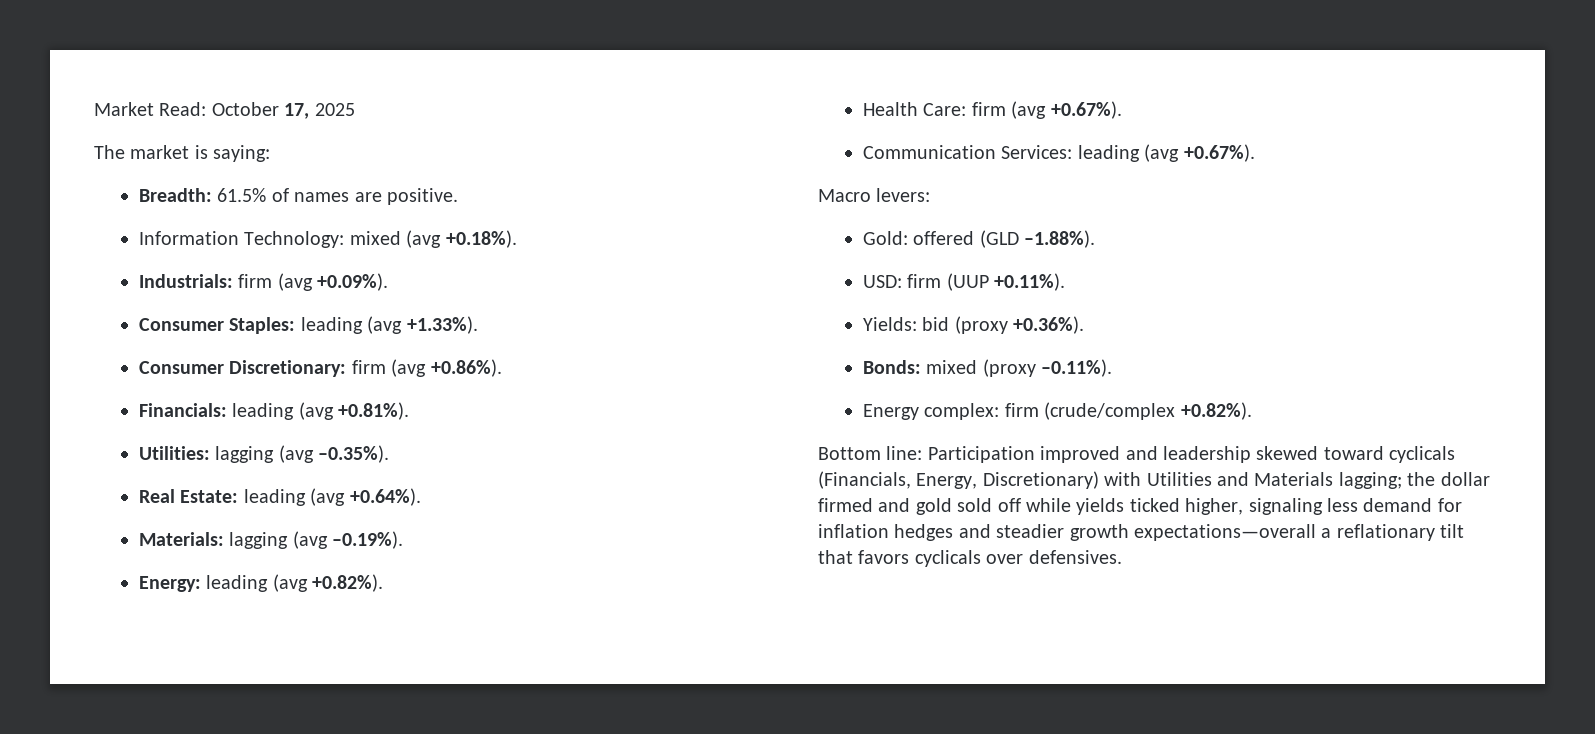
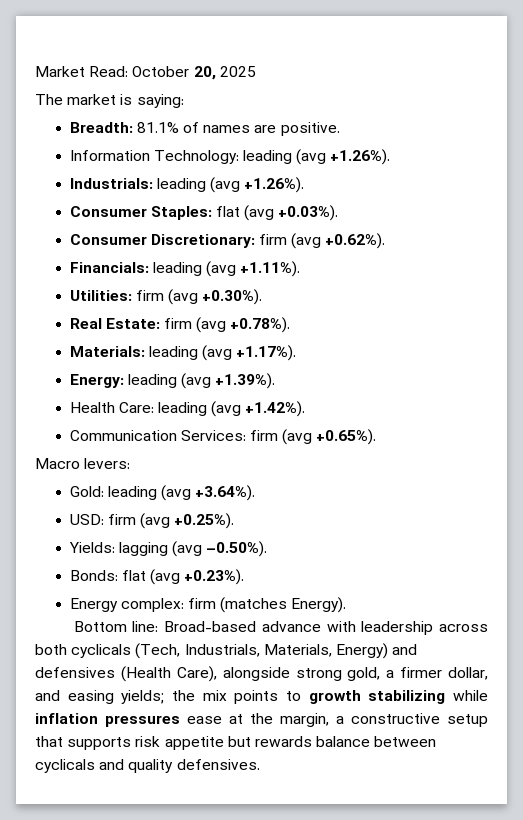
- Market Read: October 17, 2025
+ Market Read: October 20, 2025
- Breadth: 61.5% of names are positive.
+ Breadth: 81.1% of names are positive.
- Information Technology: mixed (avg +0.18%).
- Industrials: firm (avg +0.09%).
+ Information Technology: leading (avg +1.26%).
+ Industrials: leading (avg +1.26%).
- Consumer Staples: leading (avg +1.33%).
+ Consumer Staples: flat (avg +0.03%).
- Consumer Discretionary: firm (avg +0.86%).
+ Consumer Discretionary: firm (avg +0.62%).
- Financials: leading (avg +0.81%).
+ Financials: leading (avg +1.11%).
- Utilities: lagging (avg –0.35%).
+ Utilities: firm (avg +0.30%).
- Real Estate: leading (avg +0.64%).
- Materials: lagging (avg –0.19%).
+ Real Estate: firm (avg +0.78%).
+ Materials: leading (avg +1.17%).
- Energy: leading (avg +0.82%).
+ Energy: leading (avg +1.39%).
- Health Care: firm (avg +0.67%).
+ Health Care: leading (avg +1.42%).
- Communication Services: leading (avg +0.67%).
+ Communication Services: firm (avg +0.65%).
- Gold: offered (GLD –1.88%).
+ Gold: leading (avg +3.64%).
- USD: firm (UUP +0.11%).
+ USD: firm (avg +0.25%).
- Yields: bid (proxy +0.36%).
- Bonds: mixed (proxy –0.11%).
+ Yields: lagging (avg –0.50%).
+ Bonds: flat (avg +0.23%).
- Energy complex: firm (crude/complex +0.82%).
+ Energy complex: firm (matches Energy).
- Bottom line: Participation improved and leadership skewed toward cyclicals (Financials, Energy, Discretionary) with Utilities and Materials lagging; the dollar firmed and gold sold off while yields ticked higher, signaling less demand for inflation hedges and steadier growth expectations—overall a reflationary tilt that favors cyclicals over defensives.
+ Bottom line: Broad-based advance with leadership across both cyclicals (Tech, Industrials, Materials, Energy) and defensives (Health Care), alongside strong gold, a firmer dollar, and easing yields; the mix points to growth stabilizing while inflation pressures ease at the margin, a constructive setup that supports risk appetite but rewards balance between cyclicals and quality defensives.

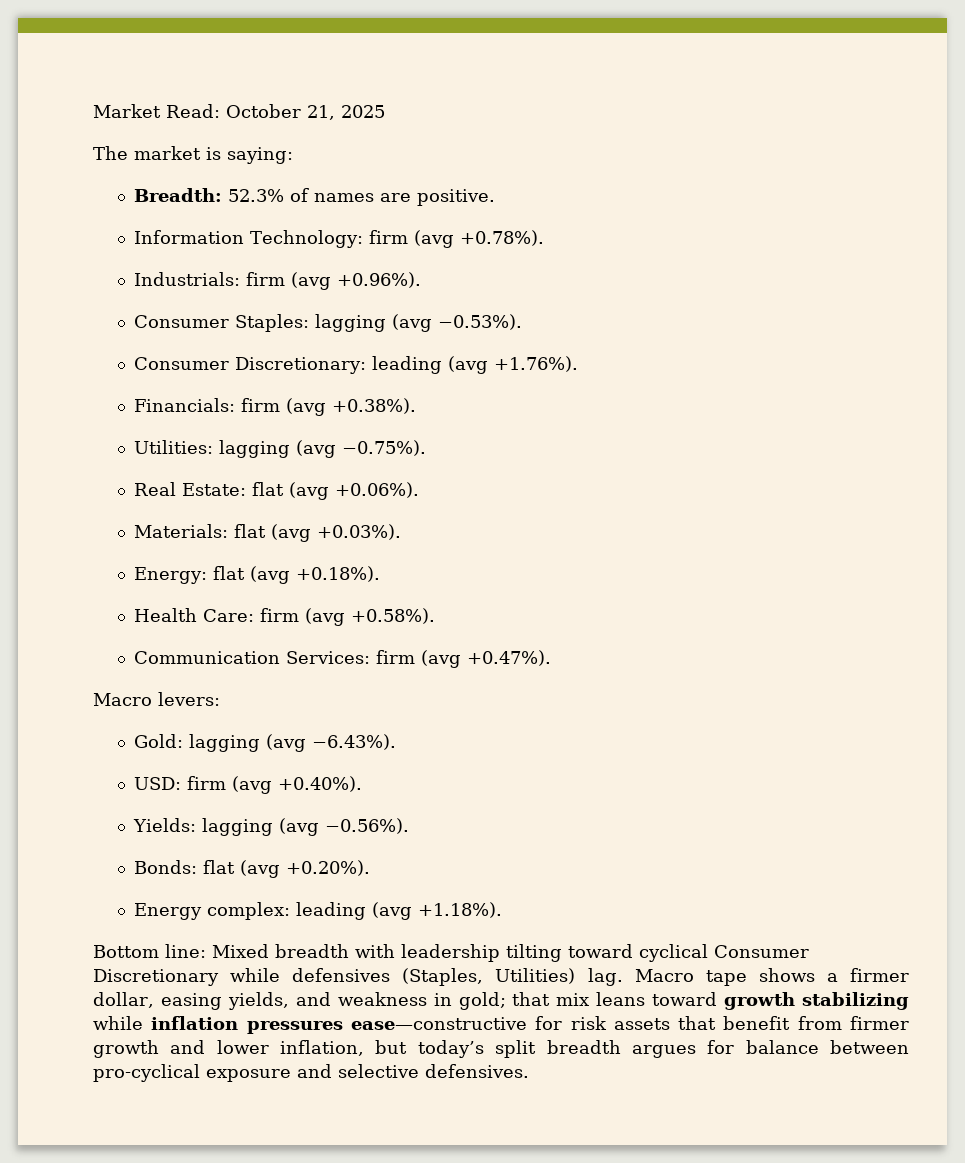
- Market Read: October 20, 2025
+ Market Read: October 21, 2025
- Breadth: 81.1% of names are positive.
+ Breadth: 52.3% of names are positive.
- Information Technology: leading (avg +1.26%).
- Industrials: leading (avg +1.26%).
- Consumer Staples: flat (avg +0.03%).
- Consumer Discretionary: firm (avg +0.62%).
- Financials: leading (avg +1.11%).
- Utilities: firm (avg +0.30%).
- Real Estate: firm (avg +0.78%).
- Materials: leading (avg +1.17%).
- Energy: leading (avg +1.39%).
+ Information Technology: firm (avg +0.78%).
+ Industrials: firm (avg +0.96%).
+ Consumer Staples: lagging (avg −0.53%).
+ Consumer Discretionary: leading (avg +1.76%).
+ Financials: firm (avg +0.38%).
+ Utilities: lagging (avg −0.75%).
+ Real Estate: flat (avg +0.06%).
+ Materials: flat (avg +0.03%).
+ Energy: flat (avg +0.18%).
- Health Care: leading (avg +1.42%).
+ Health Care: firm (avg +0.58%).
- Communication Services: firm (avg +0.65%).
+ Communication Services: firm (avg +0.47%).
- Gold: leading (avg +3.64%).
+ Gold: lagging (avg −6.43%).
- USD: firm (avg +0.25%).
+ USD: firm (avg +0.40%).
- Yields: lagging (avg –0.50%).
+ Yields: lagging (avg −0.56%).
- Bonds: flat (avg +0.23%).
+ Bonds: flat (avg +0.20%).
- Energy complex: firm (matches Energy).
+ Energy complex: leading (avg +1.18%).
- Bottom line: Broad-based advance with leadership across both cyclicals (Tech, Industrials, Materials, Energy) and defensives (Health Care), alongside strong gold, a firmer dollar, and easing yields; the mix points to growth stabilizing while inflation pressures ease at the margin, a constructive setup that supports risk appetite but rewards balance between cyclicals and quality defensives.
+ Bottom line: Mixed breadth with leadership tilting toward cyclical Consumer Discretionary while defensives (Staples, Utilities) lag. Macro tape shows a firmer dollar, easing yields, and weakness in gold; that mix leans toward growth stabilizing while inflation pressures ease—constructive for risk assets that benefit from firmer growth and lower inflation, but today’s split breadth argues for balance between pro-cyclical exposure and selective defensives.

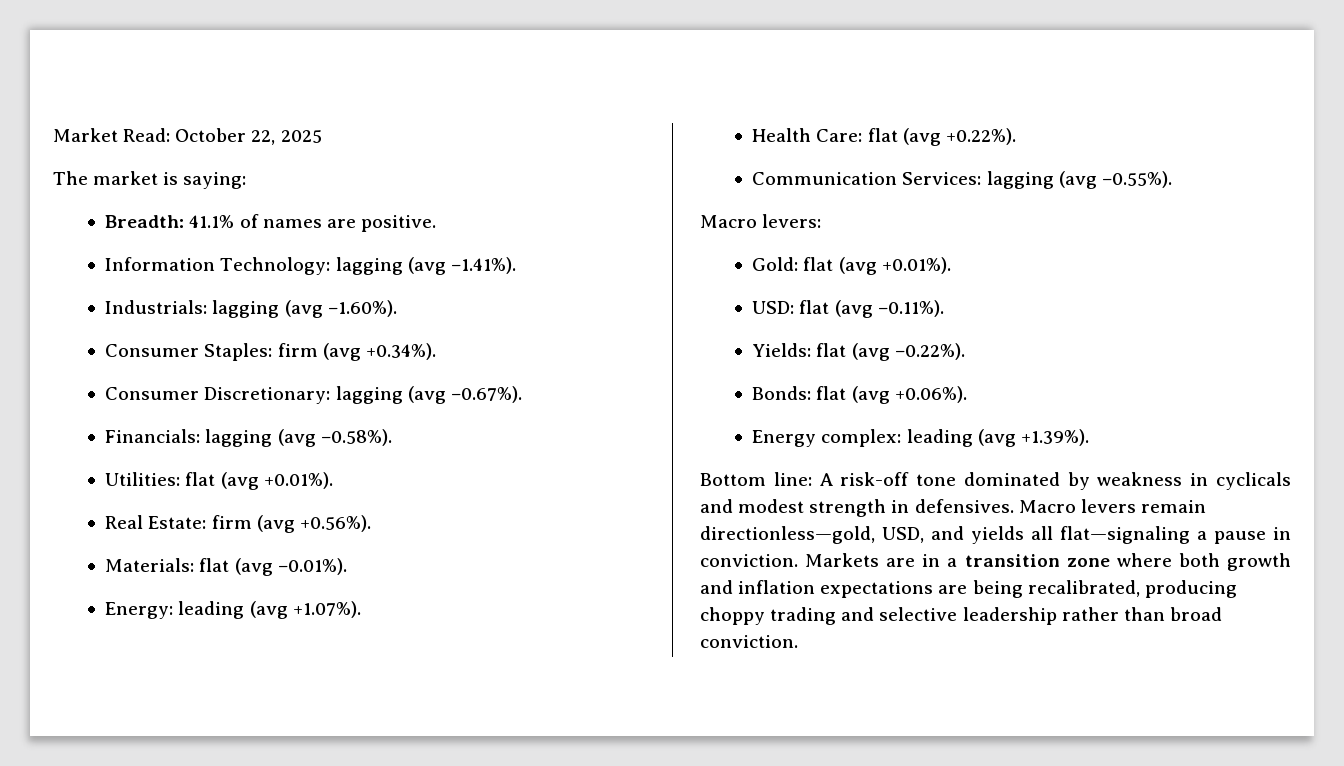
- Market Read: October 21, 2025
+ Market Read: October 22, 2025
- Breadth: 52.3% of names are positive.
+ Breadth: 41.1% of names are positive.
- Information Technology: firm (avg +0.78%).
- Industrials: firm (avg +0.96%).
+ Information Technology: lagging (avg −1.41%).
+ Industrials: lagging (avg −1.60%).
- Consumer Staples: lagging (avg −0.53%).
+ Consumer Staples: firm (avg +0.34%).
- Consumer Discretionary: leading (avg +1.76%).
- Financials: firm (avg +0.38%).
- Utilities: lagging (avg −0.75%).
+ Consumer Discretionary: lagging (avg −0.67%).
+ Financials: lagging (avg −0.58%).
+ Utilities: flat (avg +0.01%).
- Real Estate: flat (avg +0.06%).
+ Real Estate: firm (avg +0.56%).
- Materials: flat (avg +0.03%).
+ Materials: flat (avg −0.01%).
- Energy: flat (avg +0.18%).
+ Energy: leading (avg +1.07%).
- Health Care: firm (avg +0.58%).
+ Health Care: flat (avg +0.22%).
- Communication Services: firm (avg +0.47%).
+ Communication Services: lagging (avg −0.55%).
- Gold: lagging (avg −6.43%).
- USD: firm (avg +0.40%).
- Yields: lagging (avg −0.56%).
+ Gold: flat (avg +0.01%).
+ USD: flat (avg −0.11%).
+ Yields: flat (avg −0.22%).
- Bonds: flat (avg +0.20%).
+ Bonds: flat (avg +0.06%).
- Energy complex: leading (avg +1.18%).
+ Energy complex: leading (avg +1.39%).
- Bottom line: Mixed breadth with leadership tilting toward cyclical Consumer Discretionary while defensives (Staples, Utilities) lag. Macro tape shows a firmer dollar, easing yields, and weakness in gold; that mix leans toward growth stabilizing while inflation pressures ease—constructive for risk assets that benefit from firmer growth and lower inflation, but today’s split breadth argues for balance between pro-cyclical exposure and selective defensives.
+ Bottom line: A risk-off tone dominated by weakness in cyclicals and modest strength in defensives. Macro levers remain directionless—gold, USD, and yields all flat—signaling a pause in conviction. Markets are in a transition zone where both growth and inflation expectations are being recalibrated, producing choppy trading and selective leadership rather than broad conviction.

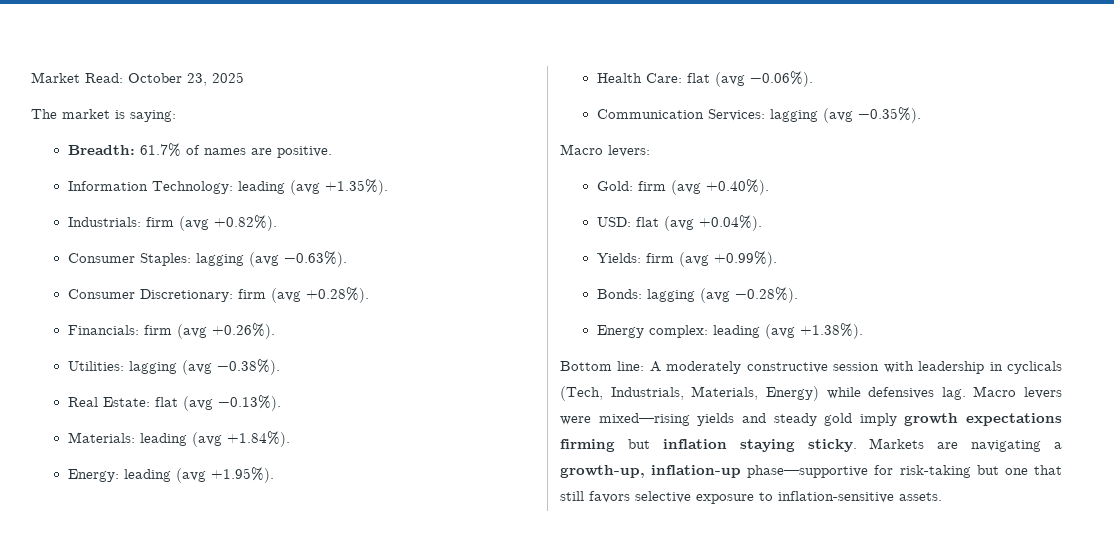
- Market Read: October 22, 2025
+ Market Read: October 23, 2025
- Breadth: 41.1% of names are positive.
+ Breadth: 61.7% of names are positive.
- Information Technology: lagging (avg −1.41%).
- Industrials: lagging (avg −1.60%).
+ Information Technology: leading (avg +1.35%).
+ Industrials: firm (avg +0.82%).
- Consumer Staples: firm (avg +0.34%).
+ Consumer Staples: lagging (avg −0.63%).
- Consumer Discretionary: lagging (avg −0.67%).
- Financials: lagging (avg −0.58%).
- Utilities: flat (avg +0.01%).
- Real Estate: firm (avg +0.56%).
- Materials: flat (avg −0.01%).
+ Consumer Discretionary: firm (avg +0.28%).
+ Financials: firm (avg +0.26%).
+ Utilities: lagging (avg −0.38%).
+ Real Estate: flat (avg −0.13%).
+ Materials: leading (avg +1.84%).
- Energy: leading (avg +1.07%).
+ Energy: leading (avg +1.95%).
- Health Care: flat (avg +0.22%).
+ Health Care: flat (avg −0.06%).
- Communication Services: lagging (avg −0.55%).
+ Communication Services: lagging (avg −0.35%).
- Gold: flat (avg +0.01%).
+ Gold: firm (avg +0.40%).
- USD: flat (avg −0.11%).
+ USD: flat (avg +0.04%).
- Yields: flat (avg −0.22%).
- Bonds: flat (avg +0.06%).
+ Yields: firm (avg +0.99%).
+ Bonds: lagging (avg −0.28%).
- Energy complex: leading (avg +1.39%).
+ Energy complex: leading (avg +1.38%).
- Bottom line: A risk-off tone dominated by weakness in cyclicals and modest strength in defensives. Macro levers remain directionless—gold, USD, and yields all flat—signaling a pause in conviction. Markets are in a transition zone where both growth and inflation expectations are being recalibrated, producing choppy trading and selective leadership rather than broad conviction.
+ Bottom line: A moderately constructive session with leadership in cyclicals (Tech, Industrials, Materials, Energy) while defensives lag. Macro levers were mixed—rising yields and steady gold imply growth expectations firming but inflation staying sticky. Markets are navigating a growth-up, inflation-up phase—supportive for risk-taking but one that still favors selective exposure to inflation-sensitive assets.

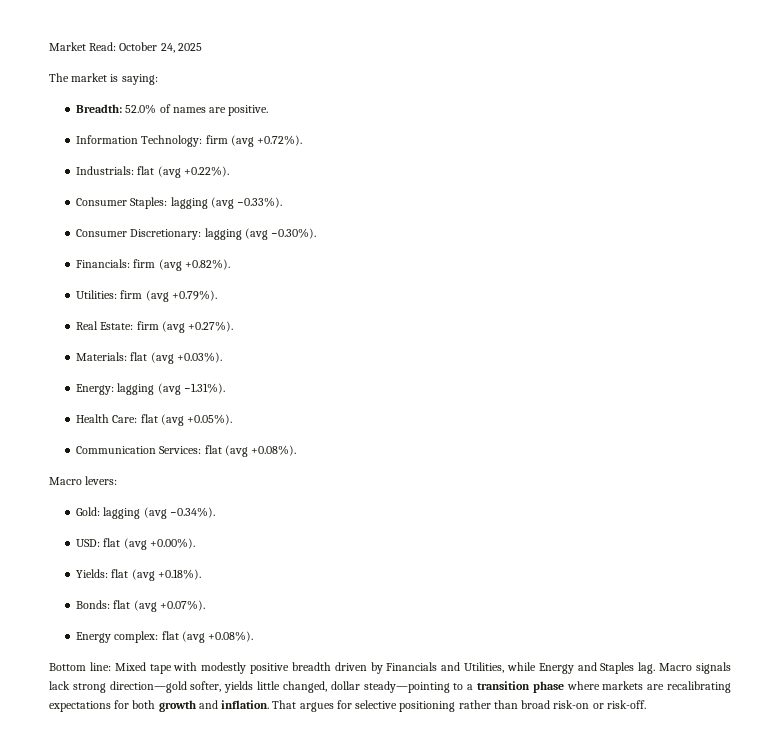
- Market Read: October 23, 2025
+ Market Read: October 24, 2025
- Breadth: 61.7% of names are positive.
+ Breadth: 52.0% of names are positive.
- Information Technology: leading (avg +1.35%).
- Industrials: firm (avg +0.82%).
+ Information Technology: firm (avg +0.72%).
+ Industrials: flat (avg +0.22%).
- Consumer Staples: lagging (avg −0.63%).
+ Consumer Staples: lagging (avg −0.33%).
- Consumer Discretionary: firm (avg +0.28%).
+ Consumer Discretionary: lagging (avg −0.30%).
- Financials: firm (avg +0.26%).
+ Financials: firm (avg +0.82%).
- Utilities: lagging (avg −0.38%).
+ Utilities: firm (avg +0.79%).
- Real Estate: flat (avg −0.13%).
- Materials: leading (avg +1.84%).
- Energy: leading (avg +1.95%).
+ Real Estate: firm (avg +0.27%).
+ Materials: flat (avg +0.03%).
+ Energy: lagging (avg −1.31%).
- Health Care: flat (avg −0.06%).
+ Health Care: flat (avg +0.05%).
- Communication Services: lagging (avg −0.35%).
+ Communication Services: flat (avg +0.08%).
- Gold: firm (avg +0.40%).
+ Gold: lagging (avg −0.34%).
- USD: flat (avg +0.04%).
+ USD: flat (avg +0.00%).
- Yields: firm (avg +0.99%).
- Bonds: lagging (avg −0.28%).
+ Yields: flat (avg +0.18%).
+ Bonds: flat (avg +0.07%).
- Energy complex: leading (avg +1.38%).
+ Energy complex: flat (avg +0.08%).
- Bottom line: A moderately constructive session with leadership in cyclicals (Tech, Industrials, Materials, Energy) while defensives lag. Macro levers were mixed—rising yields and steady gold imply growth expectations firming but inflation staying sticky. Markets are navigating a growth-up, inflation-up phase—supportive for risk-taking but one that still favors selective exposure to inflation-sensitive assets.
+ Bottom line: Mixed tape with modestly positive breadth driven by Financials and Utilities, while Energy and Staples lag. Macro signals lack strong direction—gold softer, yields little changed, dollar steady—pointing to a transition phase where markets are recalibrating expectations for both growth and inflation. That argues for selective positioning rather than broad risk-on or risk-off.

